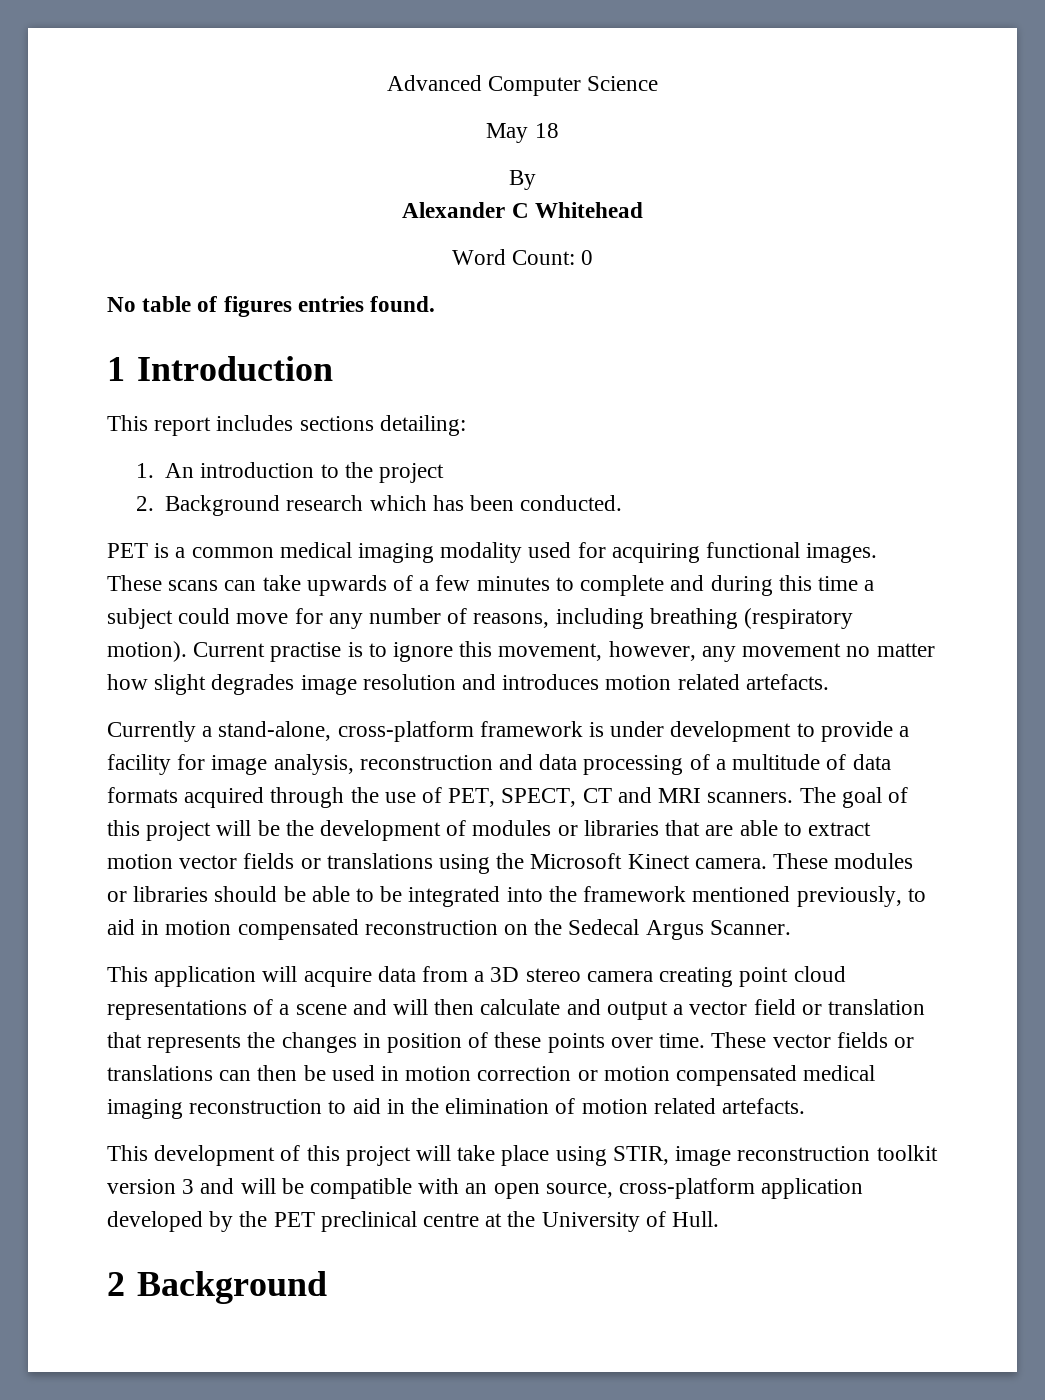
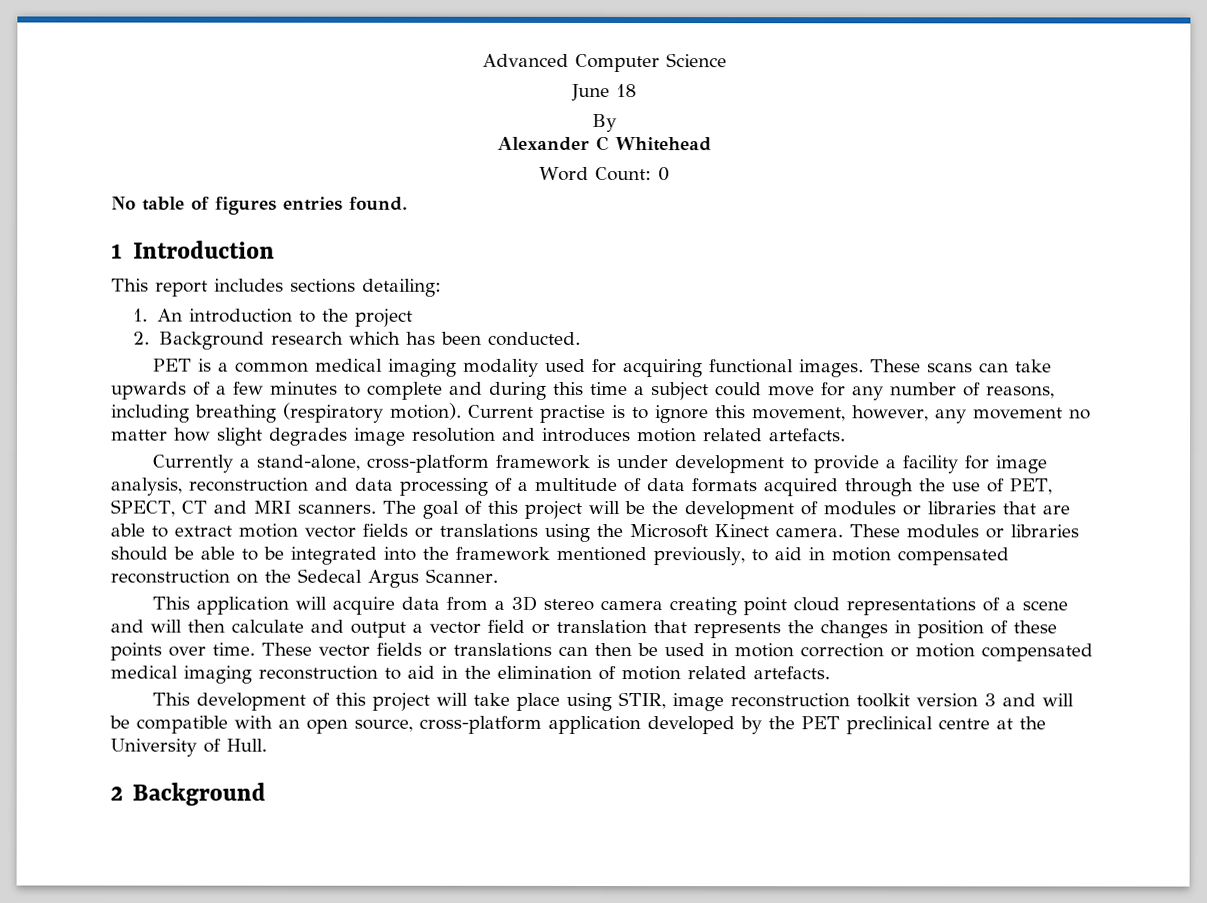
- May 18
+ June 18

